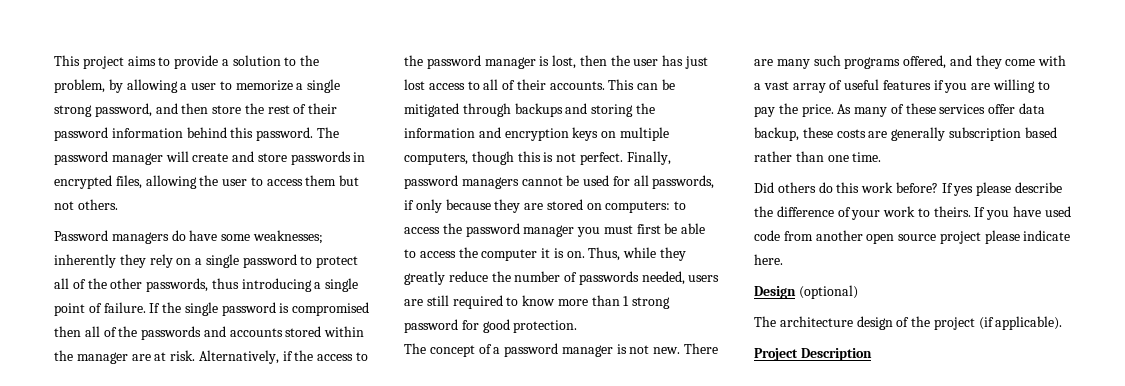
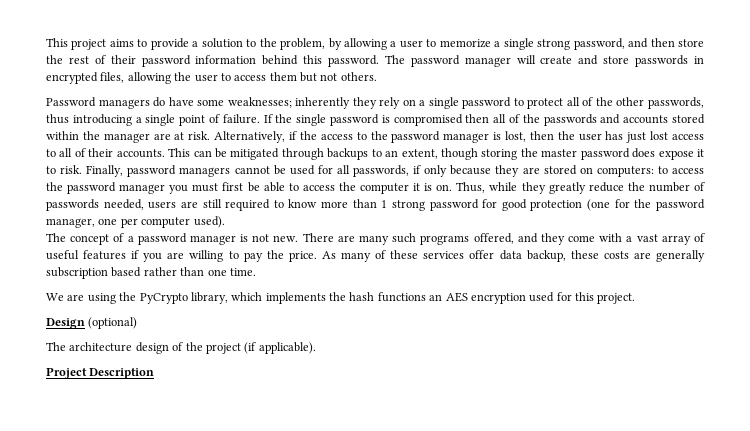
- This can be mitigated through backups and storing the information and encryption keys on multiple computers, though this is not perfect.
+ This can be mitigated through backups to an extent, though storing the master password does expose it to risk.
- Thus, while they greatly reduce the number of passwords needed, users are still required to know more than 1 strong password for good protection.
+ Thus, while they greatly reduce the number of passwords needed, users are still required to know more than 1 strong password for good protection (one for the password manager, one per computer used).
- Did others do this work before? If yes please describe the difference of your work to theirs. If you have used code from another open source project please indicate here.
+ We are using the PyCrypto library, which implements the hash functions an AES encryption used for this project.

